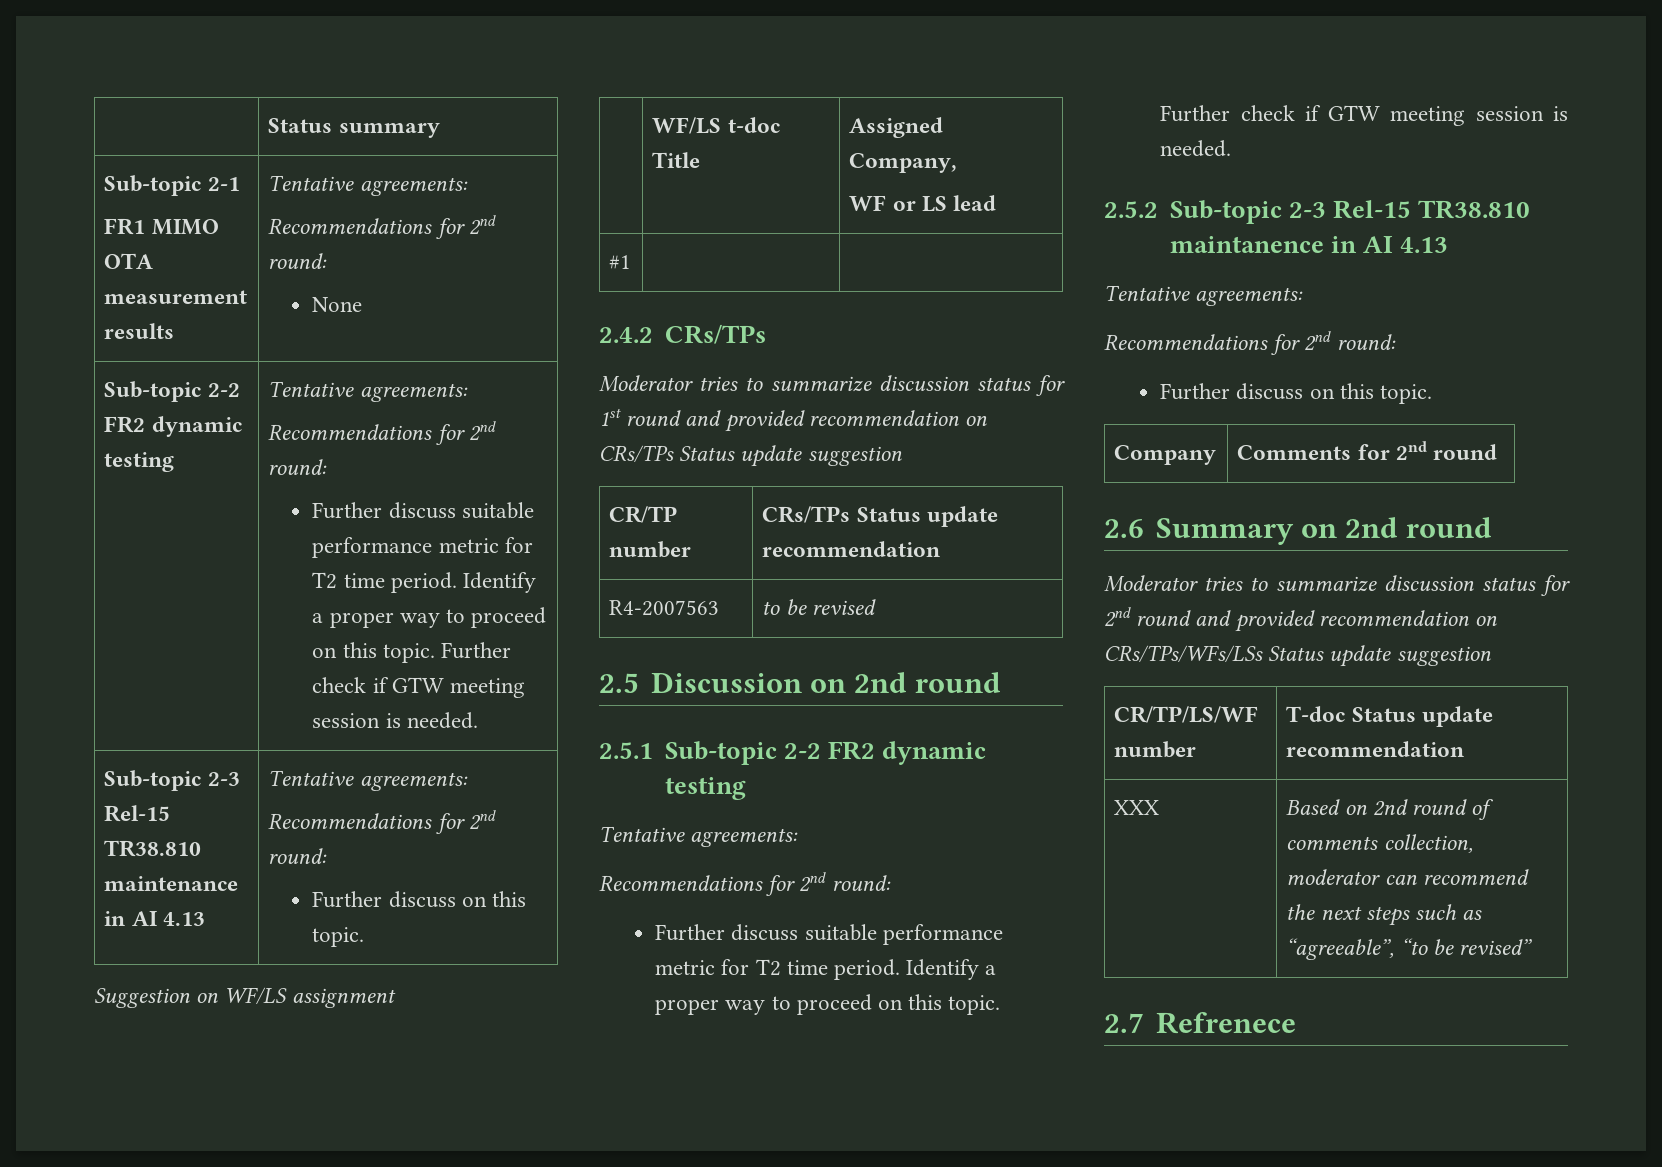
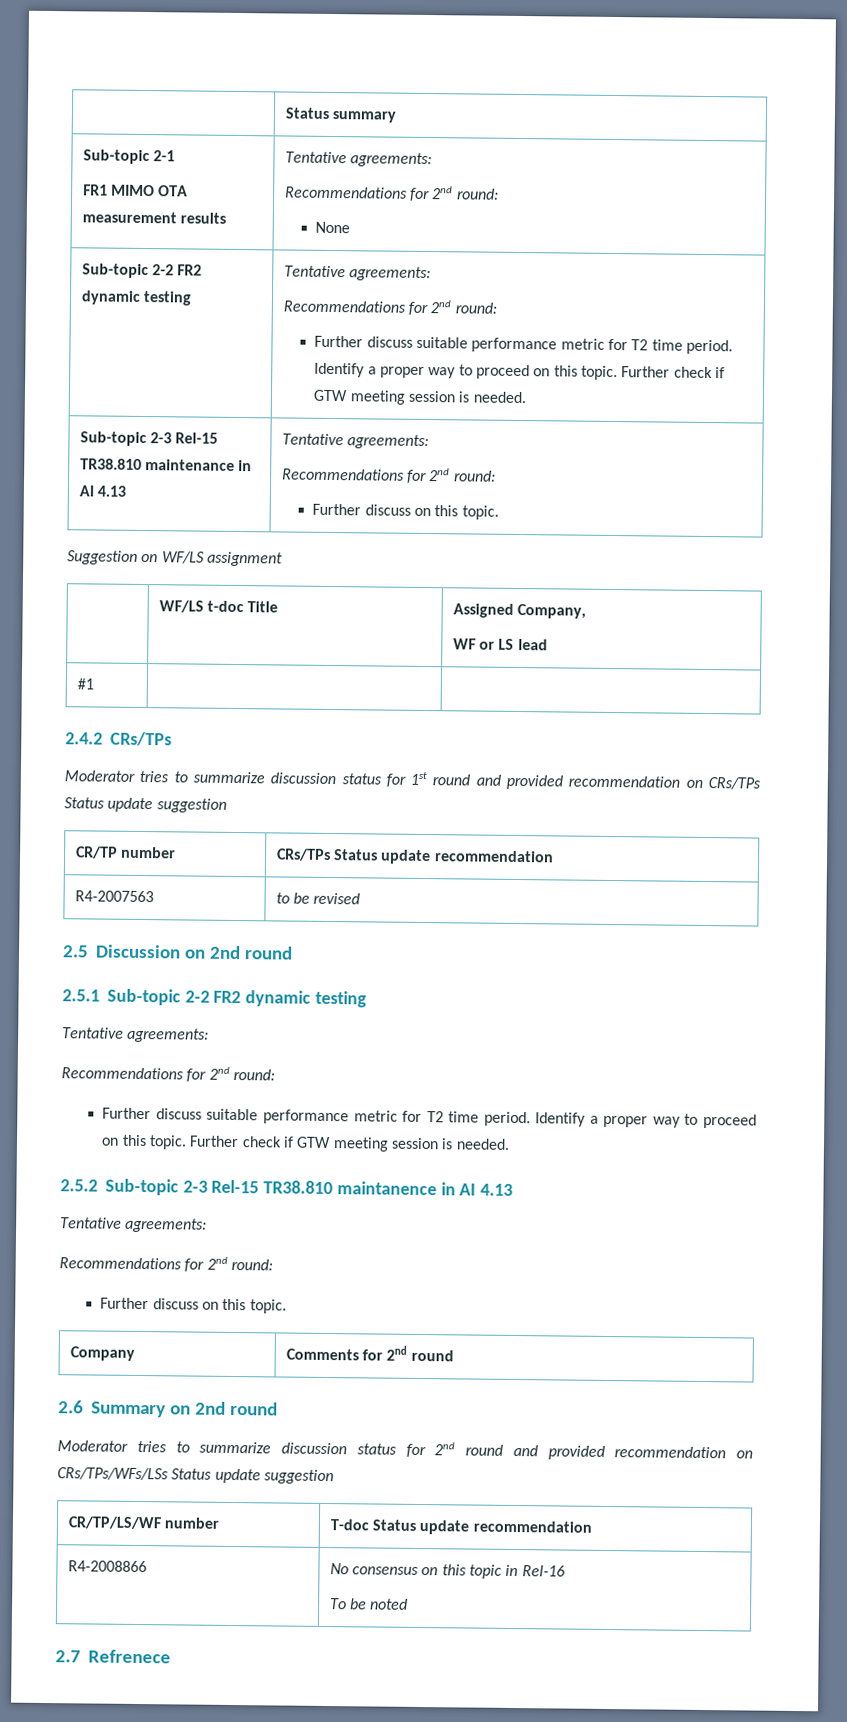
- XXX | Based on 2nd round of comments collection, moderator can recommend the next steps such as “agreeable”, “to be revised”
+ R4-2008866 | No consensus on this topic in Rel-16
+ To be noted

